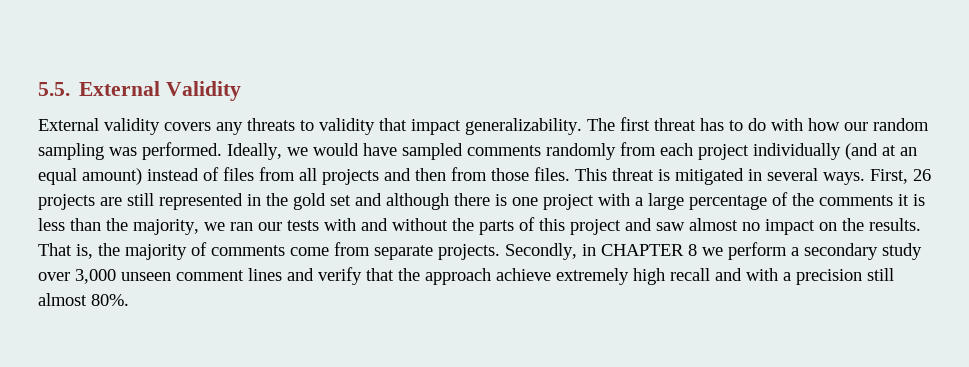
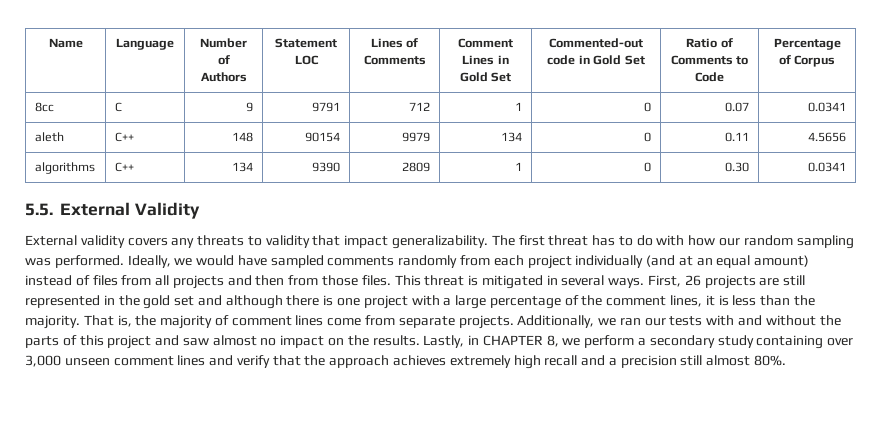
+ Name | Language | Number of Authors | Statement LOC | Lines of Comments | Comment Lines in Gold Set | Commented-out code in Gold Set | Ratio of Comments to Code | Percentage of Corpus
+ 8cc | C | 9 | 9791 | 712 | 1 | 0 | 0.07 | 0.0341
+ aleth | C++ | 148 | 90154 | 9979 | 134 | 0 | 0.11 | 4.5656
+ algorithms | C++ | 134 | 9390 | 2809 | 1 | 0 | 0.30 | 0.0341
- First, 26 projects are still represented in the gold set and although there is one project with a large percentage of the comments it is less than the majority, we ran our tests with and without the parts of this project and saw almost no impact on the results.
+ First, 26 projects are still represented in the gold set and although there is one project with a large percentage of the comment lines, it is less than the majority. That is, the majority of comment lines come from separate projects. Additionally, we ran our tests with and without the parts of this project and saw almost no impact on the results.
- That is, the majority of comments come from separate projects. Secondly, in CHAPTER 8 we perform a secondary study over 3,000 unseen comment lines and verify that the approach achieve extremely high recall and with a precision still almost 80%.
+ Lastly, in CHAPTER 8, we perform a secondary study containing over 3,000 unseen comment lines and verify that the approach achieves extremely high recall and a precision still almost 80%.

